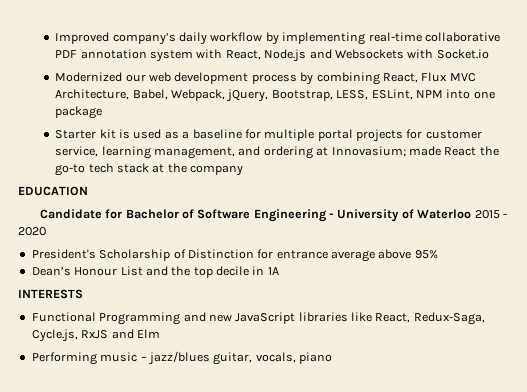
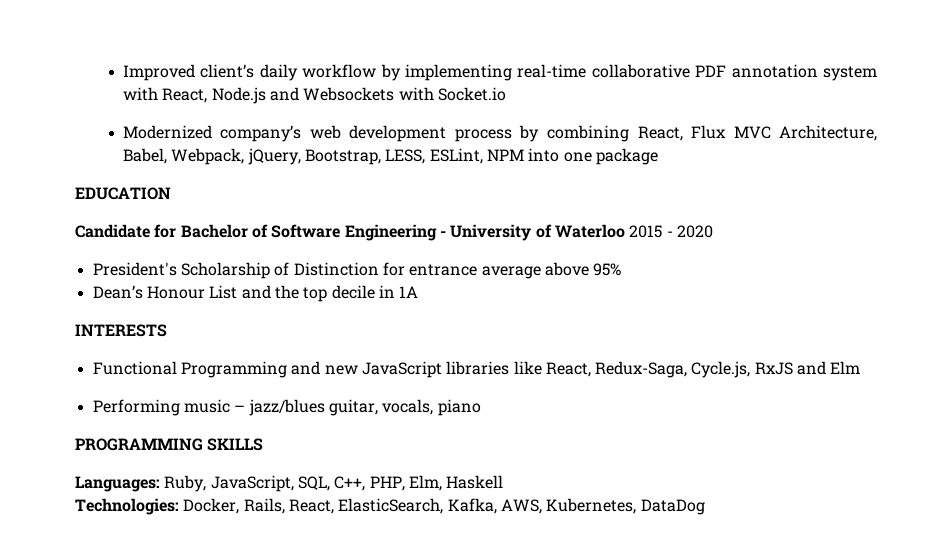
- Improved company’s daily workflow by implementing real-time collaborative PDF annotation system with React, Node.js and Websockets with Socket.io
+ Improved client’s daily workflow by implementing real-time collaborative PDF annotation system with React, Node.js and Websockets with Socket.io
- Modernized our web development process by combining React, Flux MVC Architecture, Babel, Webpack, jQuery, Bootstrap, LESS, ESLint, NPM into one package
+ Modernized company’s web development process by combining React, Flux MVC Architecture, Babel, Webpack, jQuery, Bootstrap, LESS, ESLint, NPM into one package
- Starter kit is used as a baseline for multiple portal projects for customer service, learning management, and ordering at Innovasium; made React the go-to tech stack at the company
+ PROGRAMMING SKILLS
+ Languages: Ruby, JavaScript, SQL, C++, PHP, Elm, Haskell
+ Technologies: Docker, Rails, React, ElasticSearch, Kafka, AWS, Kubernetes, DataDog

